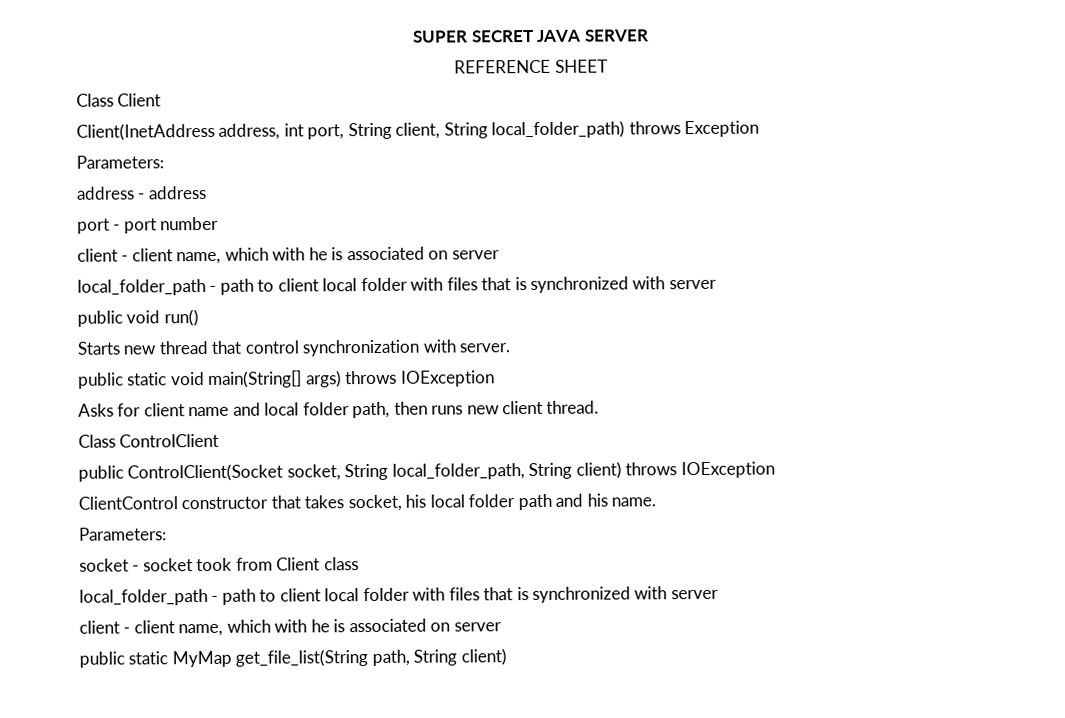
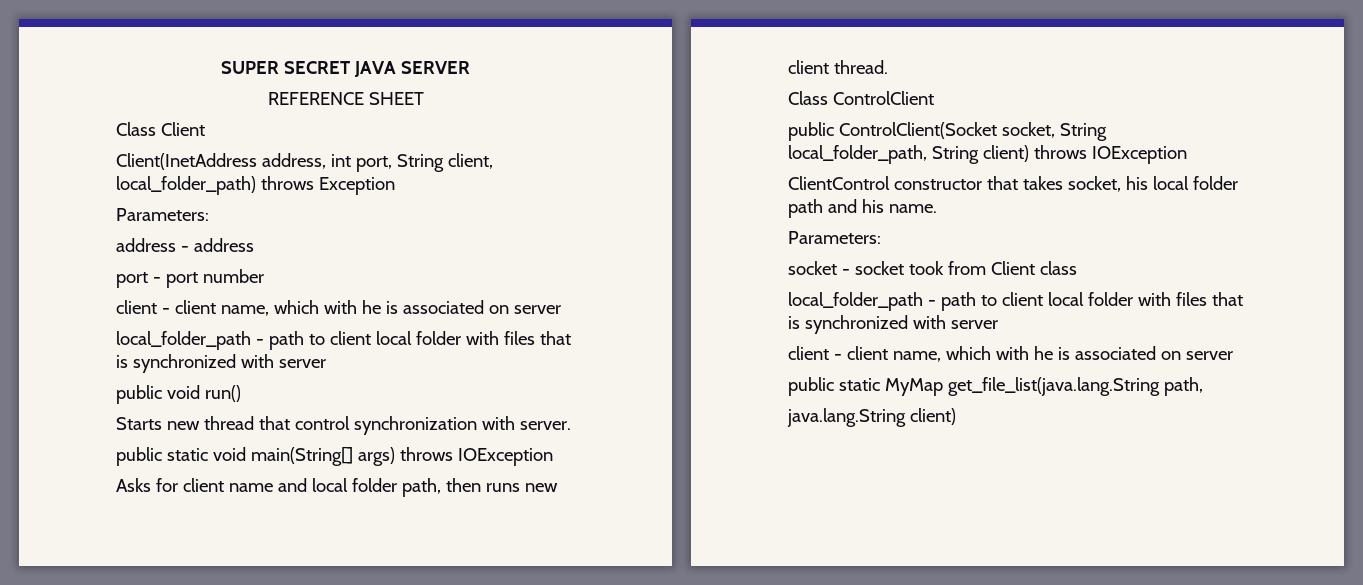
- Client(InetAddress address, int port, String client, String local_folder_path) throws Exception
+ Client(InetAddress address, int port, String client, local_folder_path) throws Exception
- public static MyMap get_file_list(String path, String client)
+ public static MyMap get_file_list(java.lang.String path,
+ java.lang.String client)

